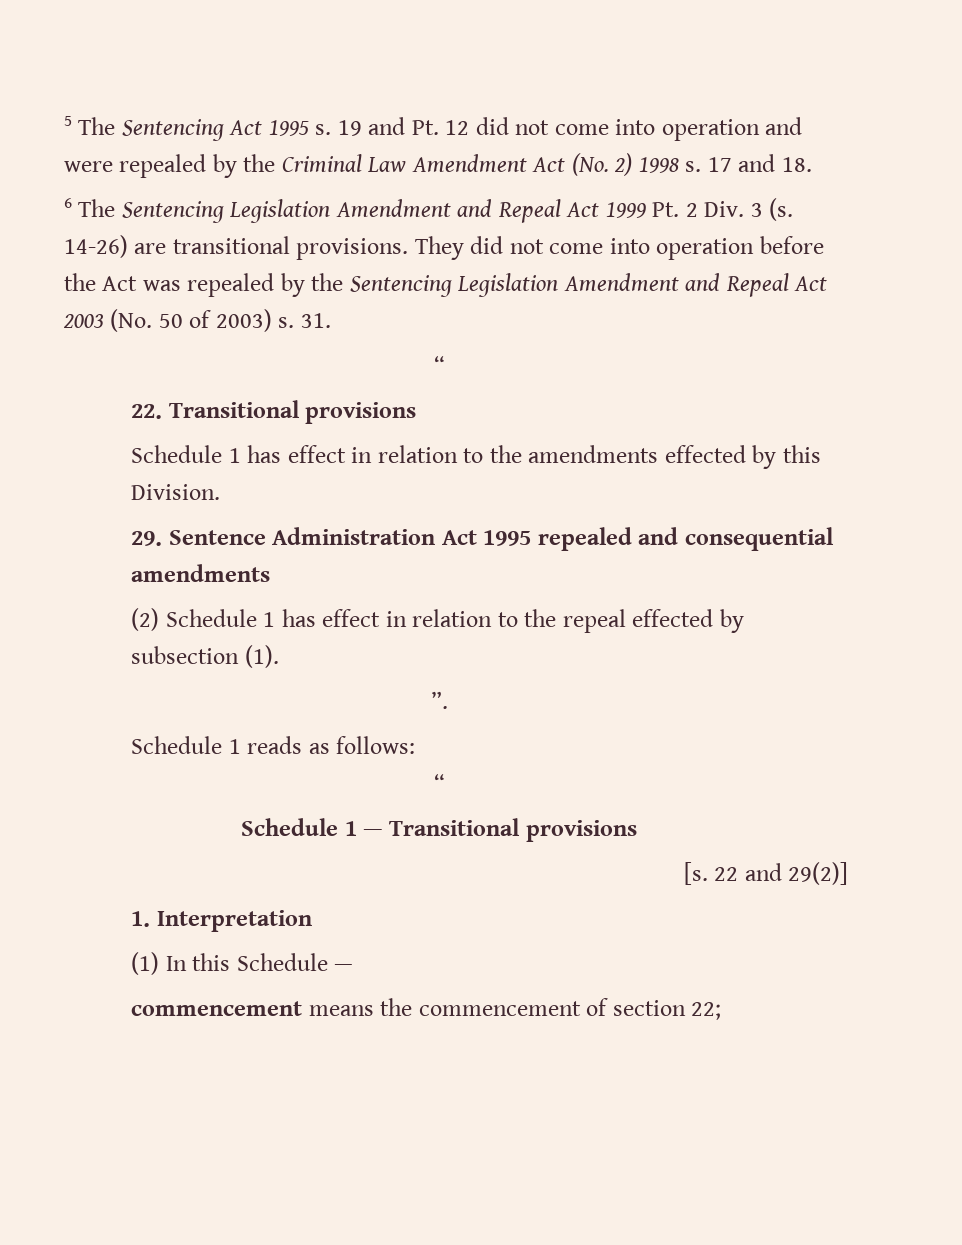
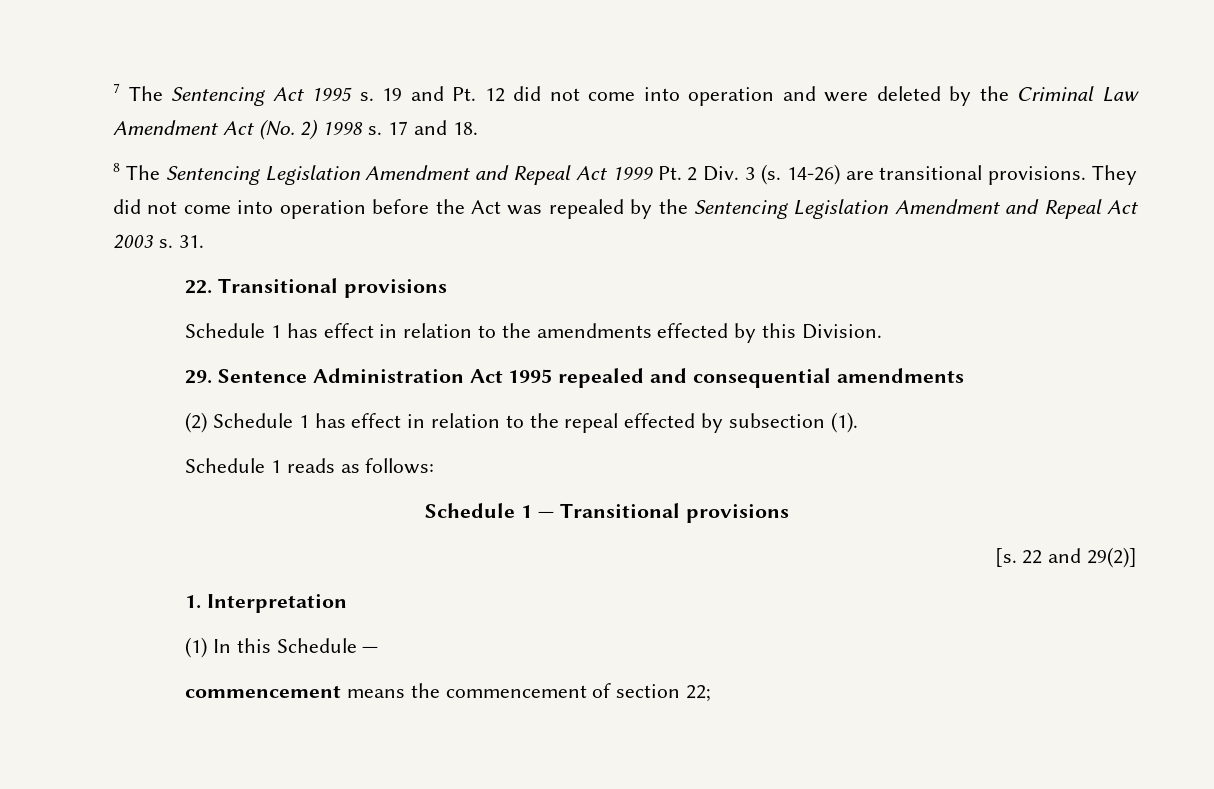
- 5 The Sentencing Act 1995 s.
+ 7 The Sentencing Act 1995 s.
- 19 and Pt. 12 did not come into operation and were repealed by the Criminal Law Amendment Act (No. 2) 1998 s.
+ 19 and Pt. 12 did not come into operation and were deleted by the Criminal Law Amendment Act (No. 2) 1998 s.
- 6 The Sentencing Legislation Amendment and Repeal Act 1999 Pt. 2 Div. 3 (s.
+ 8 The Sentencing Legislation Amendment and Repeal Act 1999 Pt. 2 Div. 3 (s.
- They did not come into operation before the Act was repealed by the Sentencing Legislation Amendment and Repeal Act 2003 (No. 50 of 2003) s.
+ They did not come into operation before the Act was repealed by the Sentencing Legislation Amendment and Repeal Act 2003 s.
  31.
- “
- ”.
  Schedule 1 reads as follows:
- “

